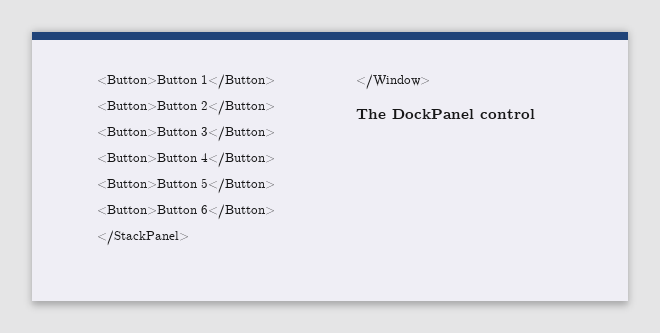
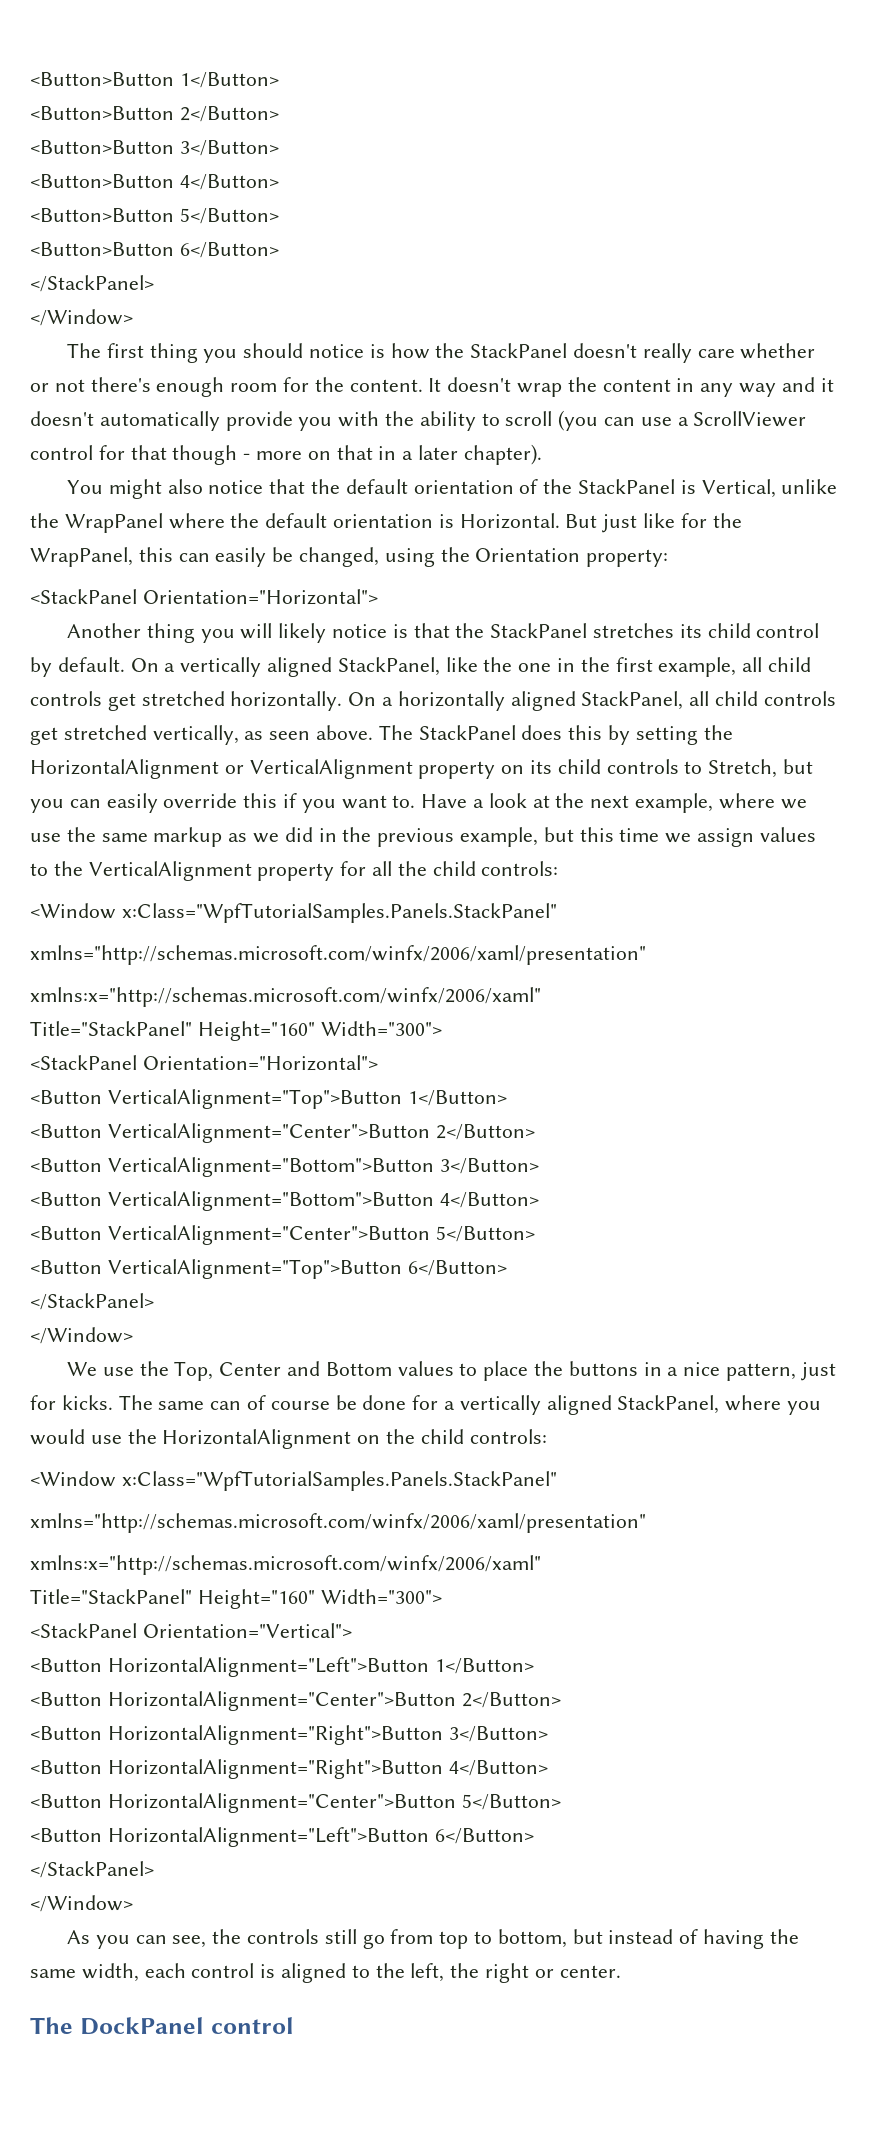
+ The first thing you should notice is how the StackPanel doesn't really care whether or not there's enough room for the content. It doesn't wrap the content in any way and it doesn't automatically provide you with the ability to scroll (you can use a ScrollViewer control for that though - more on that in a later chapter).
+ You might also notice that the default orientation of the StackPanel is Vertical, unlike the WrapPanel where the default orientation is Horizontal. But just like for the WrapPanel, this can easily be changed, using the Orientation property:
+ <StackPanel Orientation="Horizontal">
+ Another thing you will likely notice is that the StackPanel stretches its child control by default. On a vertically aligned StackPanel, like the one in the first example, all child controls get stretched horizontally. On a horizontally aligned StackPanel, all child controls get stretched vertically, as seen above. The StackPanel does this by setting the HorizontalAlignment or VerticalAlignment property on its child controls to Stretch, but you can easily override this if you want to. Have a look at the next example, where we use the same markup as we did in the previous example, but this time we assign values to the VerticalAlignment property for all the child controls:
+ <Window x:Class="WpfTutorialSamples.Panels.StackPanel"
+ xmlns="http://schemas.microsoft.com/winfx/2006/xaml/presentation"
+ xmlns:x="http://schemas.microsoft.com/winfx/2006/xaml"
+ Title="StackPanel" Height="160" Width="300">
+ <StackPanel Orientation="Horizontal">
+ <Button VerticalAlignment="Top">Button 1</Button>
+ <Button VerticalAlignment="Center">Button 2</Button>
+ <Button VerticalAlignment="Bottom">Button 3</Button>
+ <Button VerticalAlignment="Bottom">Button 4</Button>
+ <Button VerticalAlignment="Center">Button 5</Button>
+ <Button VerticalAlignment="Top">Button 6</Button>
+ </StackPanel>
+ </Window>
+ We use the Top, Center and Bottom values to place the buttons in a nice pattern, just for kicks. The same can of course be done for a vertically aligned StackPanel, where you would use the HorizontalAlignment on the child controls:
+ <Window x:Class="WpfTutorialSamples.Panels.StackPanel"
+ xmlns="http://schemas.microsoft.com/winfx/2006/xaml/presentation"
+ xmlns:x="http://schemas.microsoft.com/winfx/2006/xaml"
+ Title="StackPanel" Height="160" Width="300">
+ <StackPanel Orientation="Vertical">
+ <Button HorizontalAlignment="Left">Button 1</Button>
+ <Button HorizontalAlignment="Center">Button 2</Button>
+ <Button HorizontalAlignment="Right">Button 3</Button>
+ <Button HorizontalAlignment="Right">Button 4</Button>
+ <Button HorizontalAlignment="Center">Button 5</Button>
+ <Button HorizontalAlignment="Left">Button 6</Button>
+ </StackPanel>
+ </Window>
+ As you can see, the controls still go from top to bottom, but instead of having the same width, each control is aligned to the left, the right or center.

